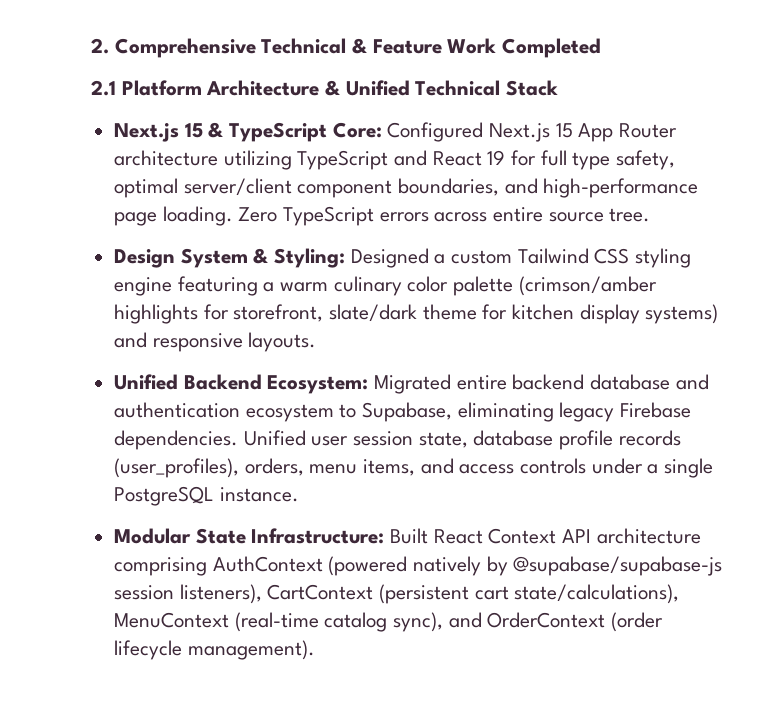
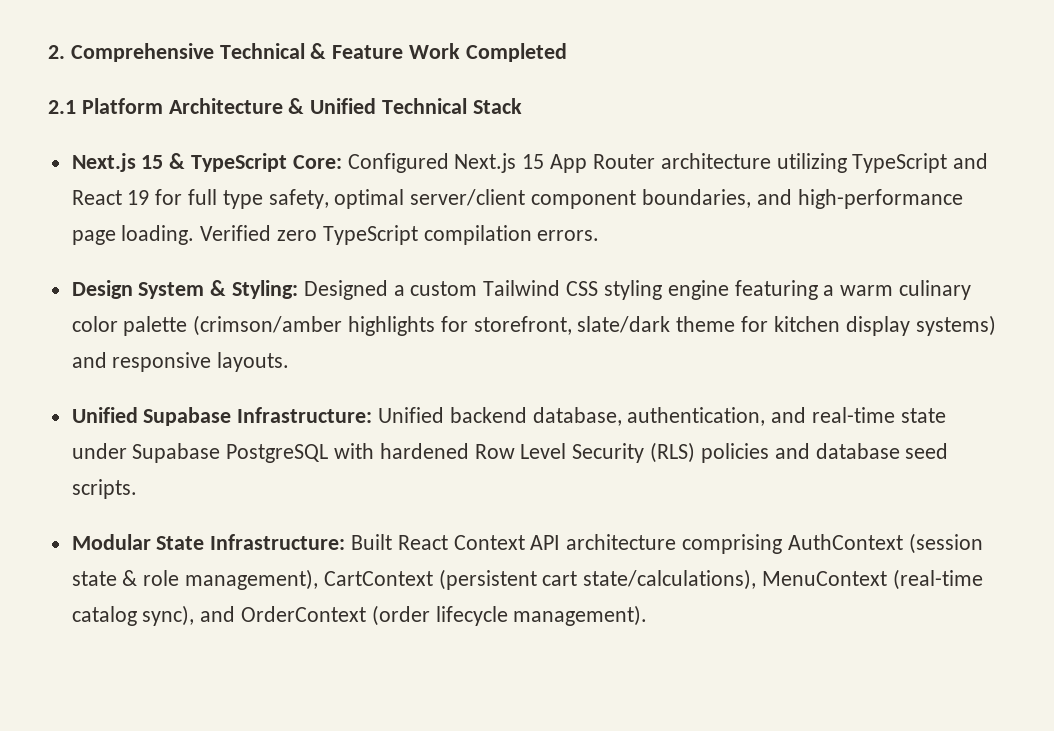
- Zero TypeScript errors across entire source tree.
+ Verified zero TypeScript compilation errors.
- Unified Backend Ecosystem: Migrated entire backend database and authentication ecosystem to Supabase, eliminating legacy Firebase dependencies. Unified user session state, database profile records (user_profiles), orders, menu items, and access controls under a single PostgreSQL instance.
+ Unified Supabase Infrastructure: Unified backend database, authentication, and real-time state under Supabase PostgreSQL with hardened Row Level Security (RLS) policies and database seed scripts.
- Modular State Infrastructure: Built React Context API architecture comprising AuthContext (powered natively by @supabase/supabase-js session listeners), CartContext (persistent cart state/calculations), MenuContext (real-time catalog sync), and OrderContext (order lifecycle management).
+ Modular State Infrastructure: Built React Context API architecture comprising AuthContext (session state & role management), CartContext (persistent cart state/calculations), MenuContext (real-time catalog sync), and OrderContext (order lifecycle management).

